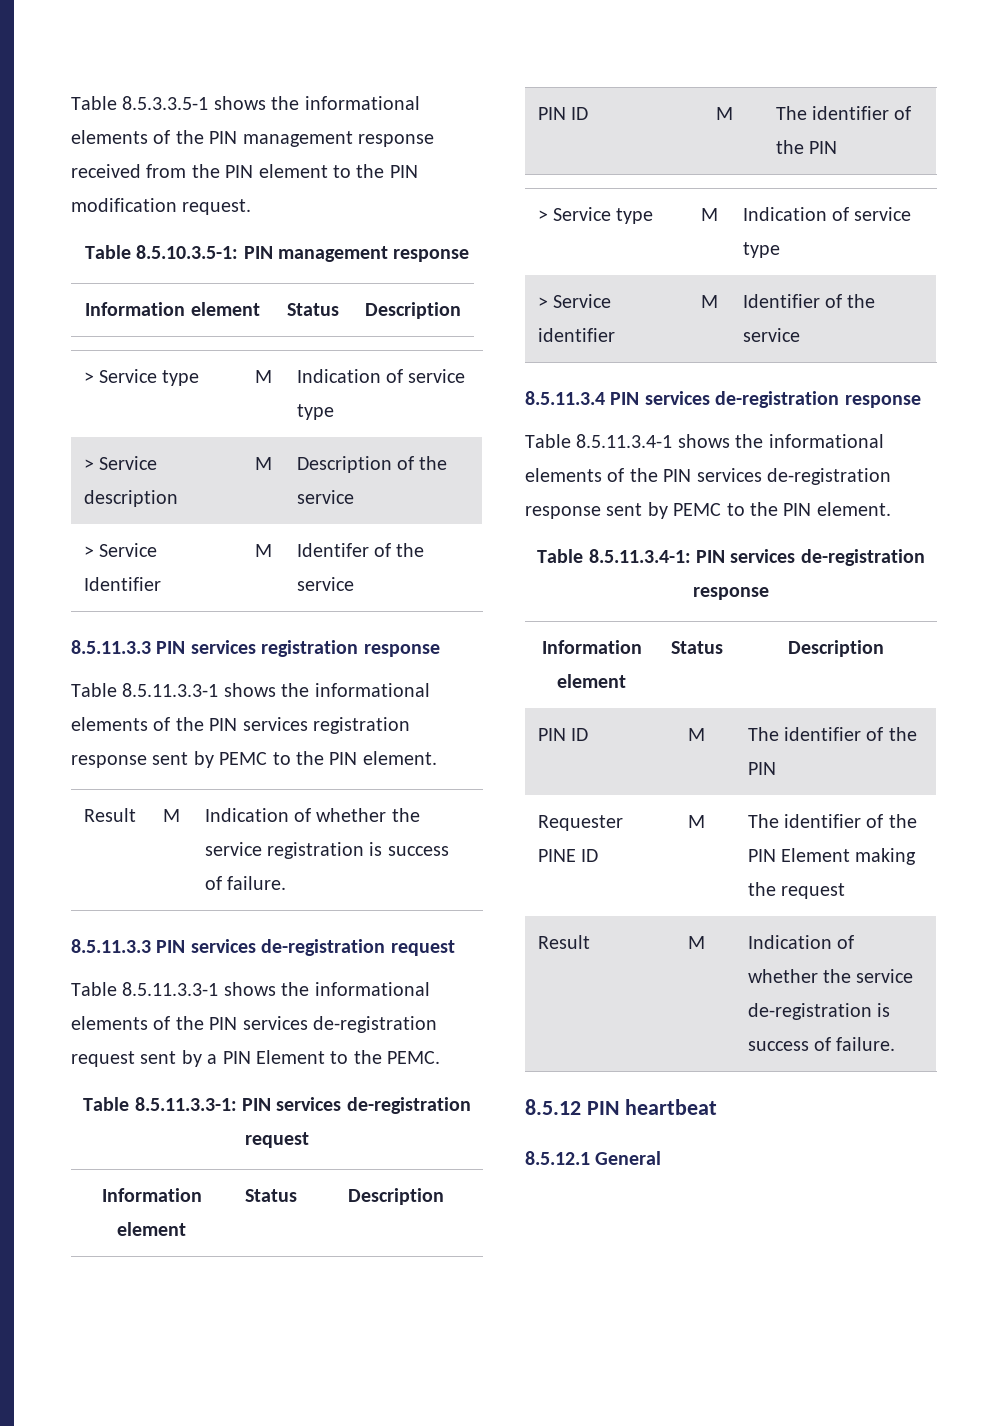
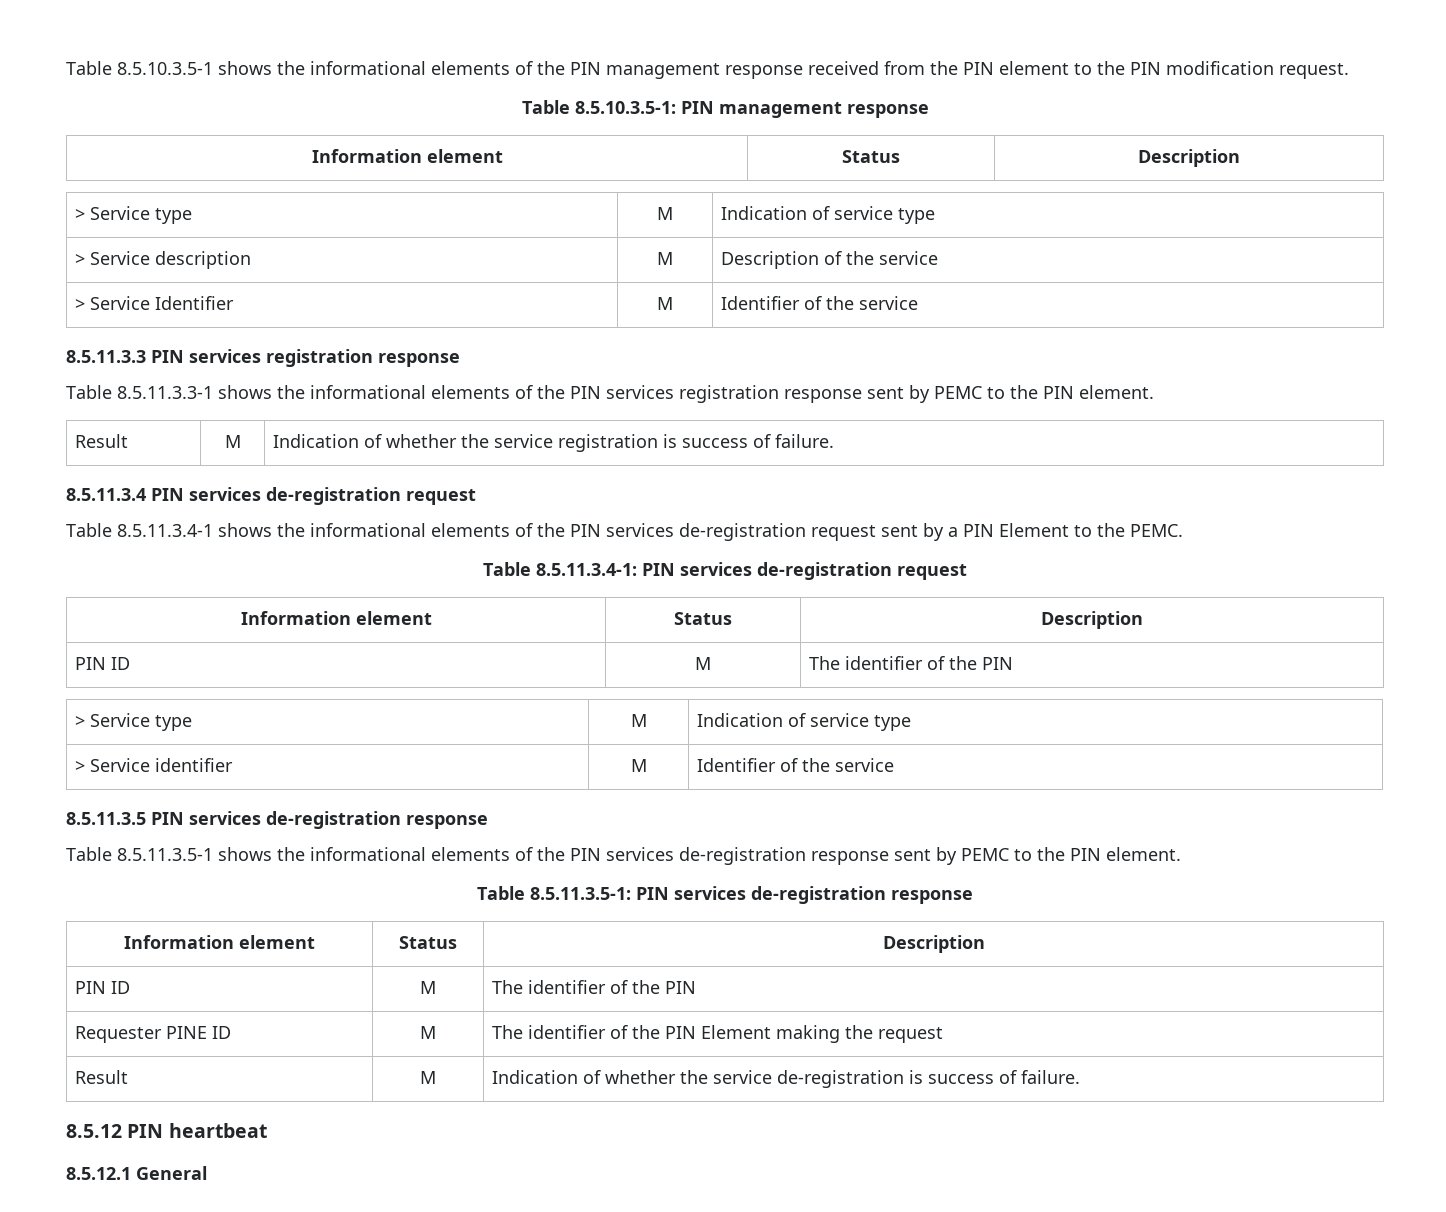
- Table 8.5.3.3.5-1 shows the informational elements of the PIN management response received from the PIN element to the PIN modification request.
+ Table 8.5.10.3.5-1 shows the informational elements of the PIN management response received from the PIN element to the PIN modification request.
- > Service Identifier | M | Identifer of the service
+ > Service Identifier | M | Identifier of the service
- 8.5.11.3.3 PIN services de-registration request
+ 8.5.11.3.4 PIN services de-registration request
- Table 8.5.11.3.3-1 shows the informational elements of the PIN services de-registration request sent by a PIN Element to the PEMC.
+ Table 8.5.11.3.4-1 shows the informational elements of the PIN services de-registration request sent by a PIN Element to the PEMC.
- Table 8.5.11.3.3-1: PIN services de-registration request
+ Table 8.5.11.3.4-1: PIN services de-registration request
- 8.5.11.3.4 PIN services de-registration response
+ 8.5.11.3.5 PIN services de-registration response
- Table 8.5.11.3.4-1 shows the informational elements of the PIN services de-registration response sent by PEMC to the PIN element.
+ Table 8.5.11.3.5-1 shows the informational elements of the PIN services de-registration response sent by PEMC to the PIN element.
- Table 8.5.11.3.4-1: PIN services de-registration response
+ Table 8.5.11.3.5-1: PIN services de-registration response

